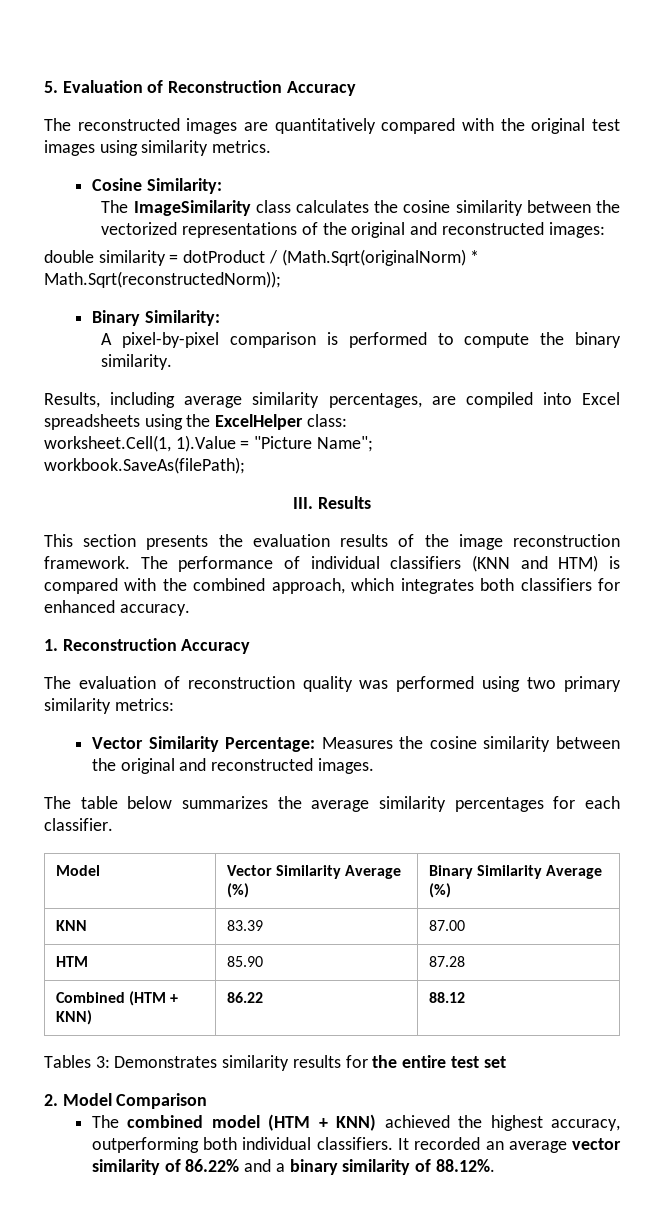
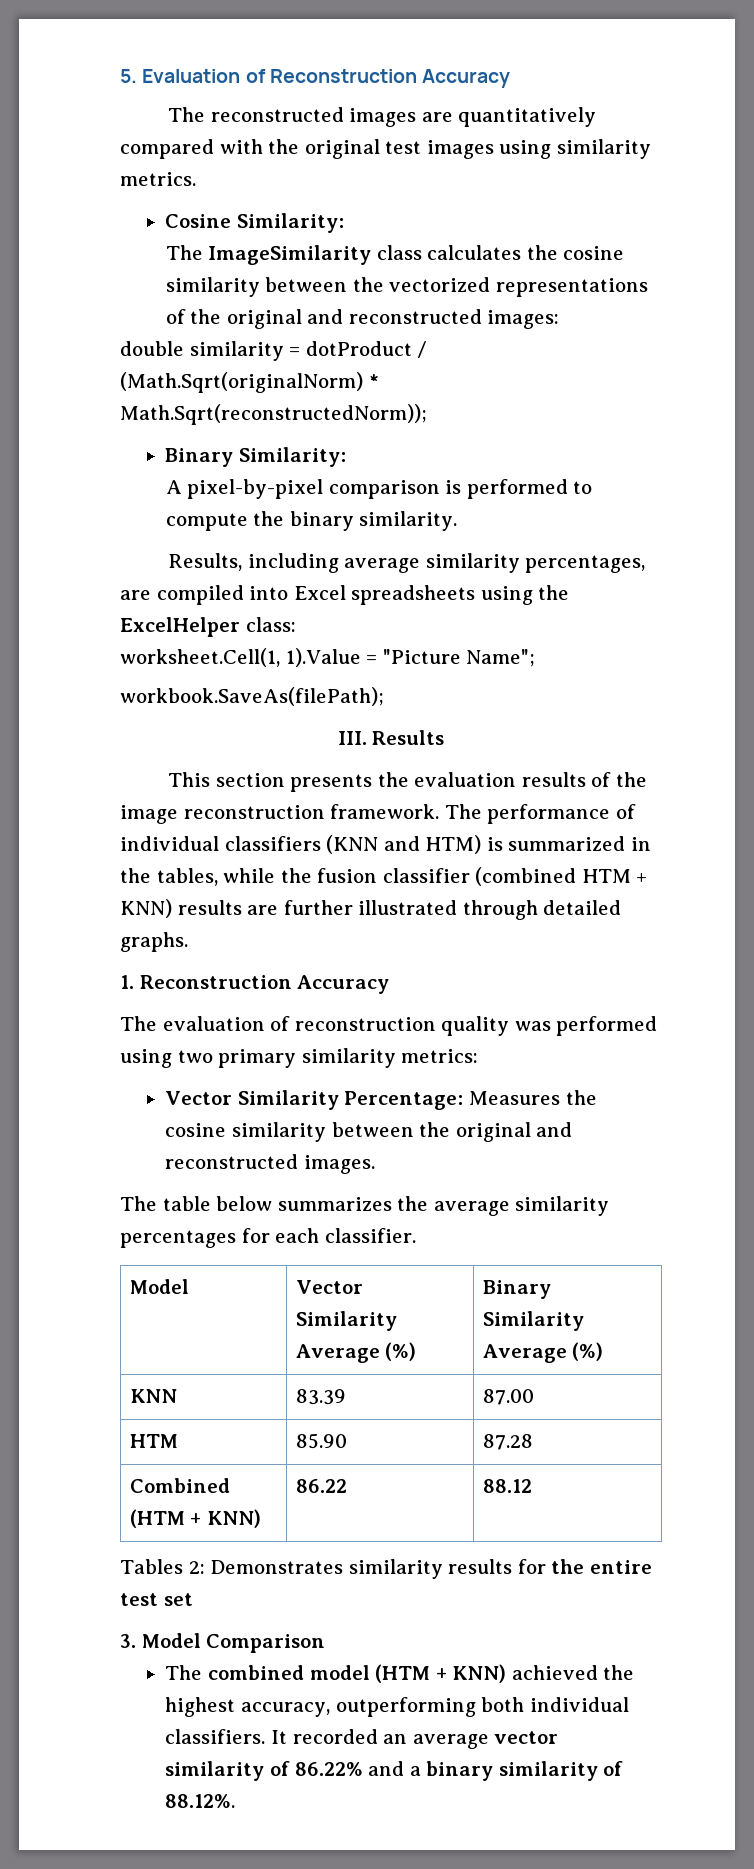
- The performance of individual classifiers (KNN and HTM) is compared with the combined approach, which integrates both classifiers for enhanced accuracy.
+ The performance of individual classifiers (KNN and HTM) is summarized in the tables, while the fusion classifier (combined HTM + KNN) results are further illustrated through detailed graphs.
- Tables 3: Demonstrates similarity results for the entire test set
+ Tables 2: Demonstrates similarity results for the entire test set
- 2. Model Comparison
+ 3. Model Comparison

